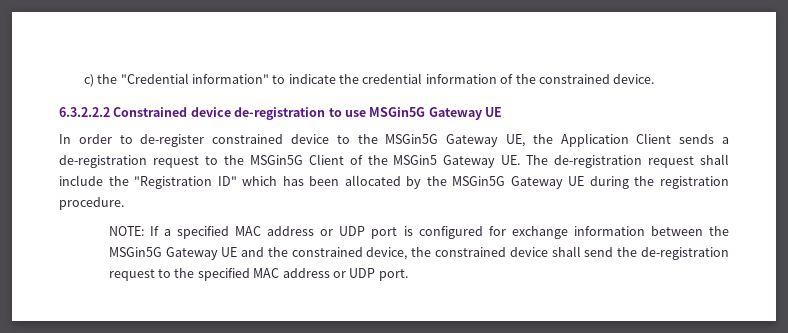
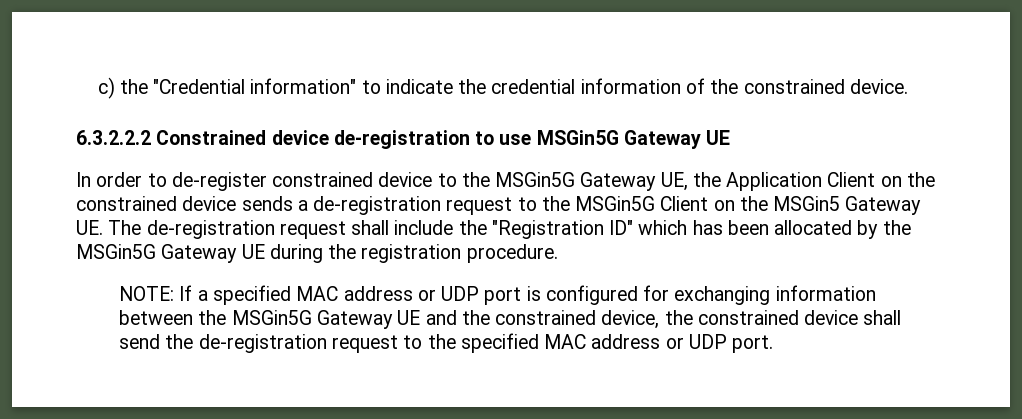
- In order to de-register constrained device to the MSGin5G Gateway UE, the Application Client sends a de-registration request to the MSGin5G Client of the MSGin5 Gateway UE. The de-registration request shall include the "Registration ID" which has been allocated by the MSGin5G Gateway UE during the registration procedure.
+ In order to de-register constrained device to the MSGin5G Gateway UE, the Application Client on the constrained device sends a de-registration request to the MSGin5G Client on the MSGin5 Gateway UE. The de-registration request shall include the "Registration ID" which has been allocated by the MSGin5G Gateway UE during the registration procedure.
- NOTE: If a specified MAC address or UDP port is configured for exchange information between the MSGin5G Gateway UE and the constrained device, the constrained device shall send the de-registration request to the specified MAC address or UDP port.
+ NOTE: If a specified MAC address or UDP port is configured for exchanging information between the MSGin5G Gateway UE and the constrained device, the constrained device shall send the de-registration request to the specified MAC address or UDP port.

